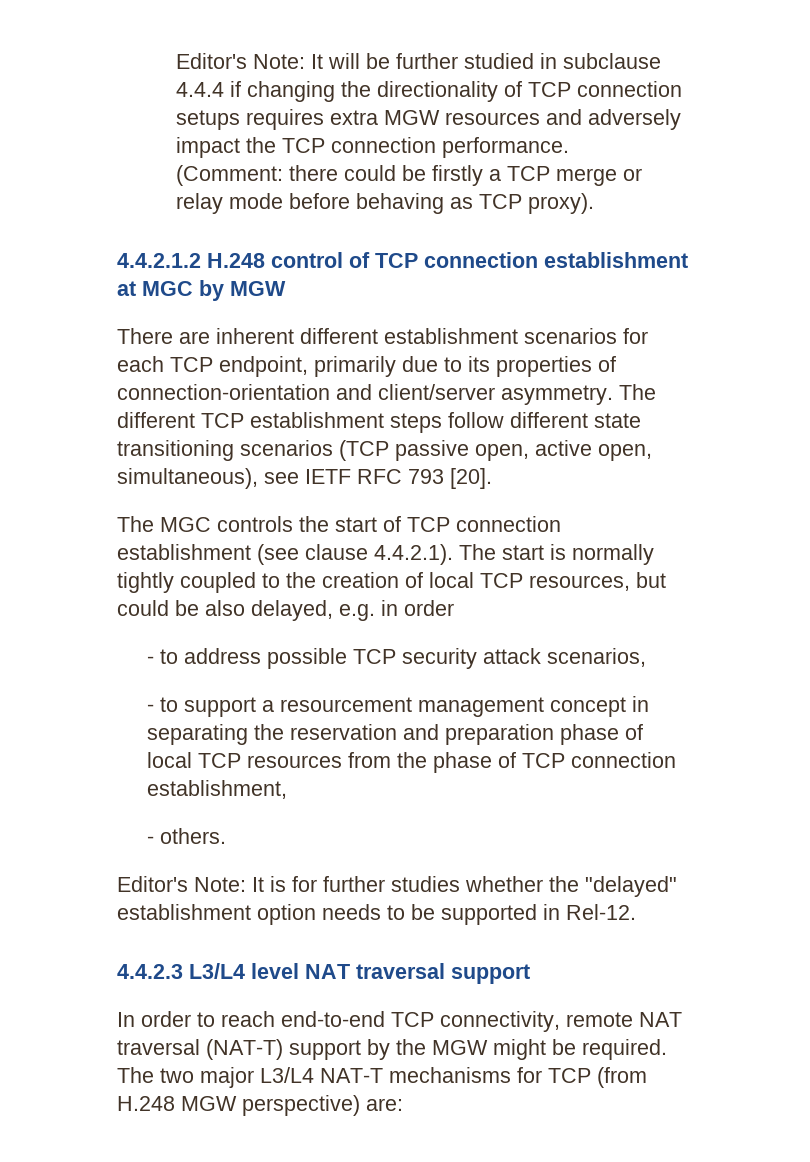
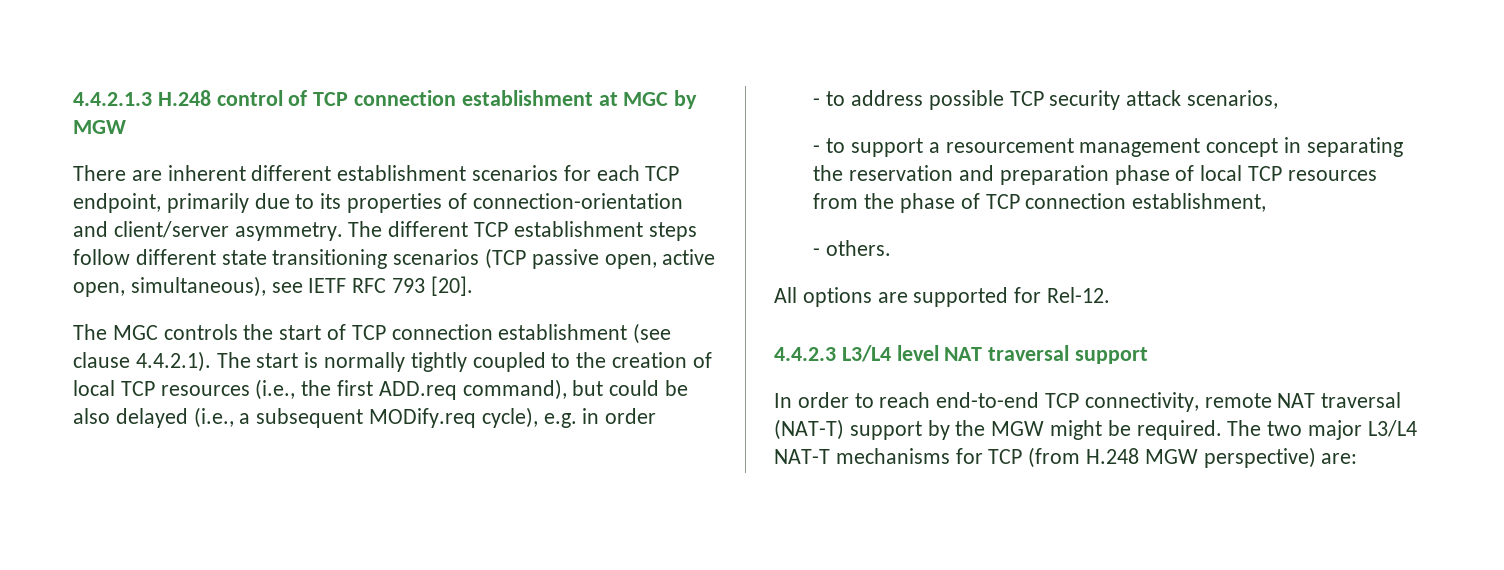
- Editor's Note: It will be further studied in subclause 4.4.4 if changing the directionality of TCP connection setups requires extra MGW resources and adversely impact the TCP connection performance.
- (Comment: there could be firstly a TCP merge or relay mode before behaving as TCP proxy).
- 4.4.2.1.2 H.248 control of TCP connection establishment at MGC by MGW
+ 4.4.2.1.3 H.248 control of TCP connection establishment at MGC by MGW
- The MGC controls the start of TCP connection establishment (see clause 4.4.2.1). The start is normally tightly coupled to the creation of local TCP resources, but could be also delayed, e.g. in order
+ The MGC controls the start of TCP connection establishment (see clause 4.4.2.1). The start is normally tightly coupled to the creation of local TCP resources (i.e., the first ADD.req command), but could be also delayed (i.e., a subsequent MODify.req cycle), e.g. in order
- Editor's Note: It is for further studies whether the "delayed" establishment option needs to be supported in Rel-12.
+ All options are supported for Rel-12.

